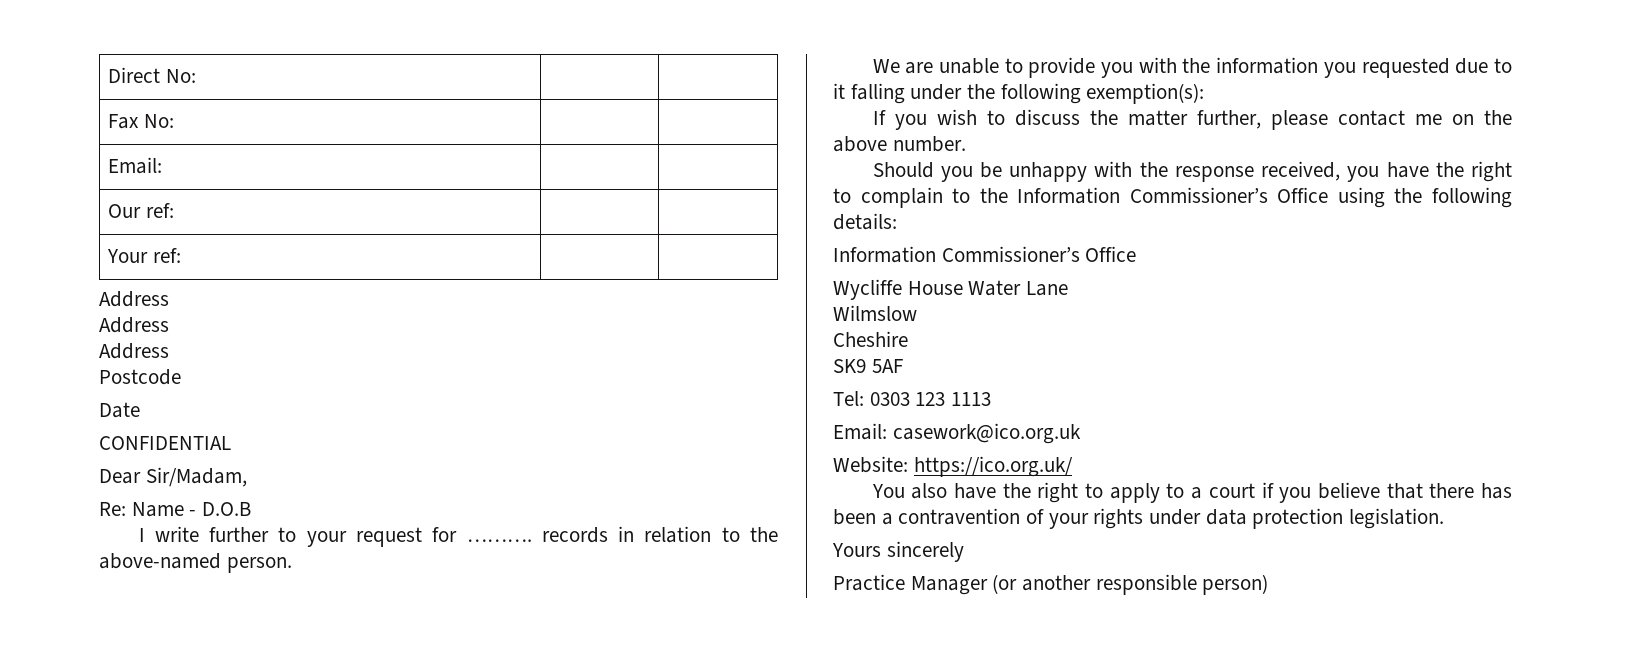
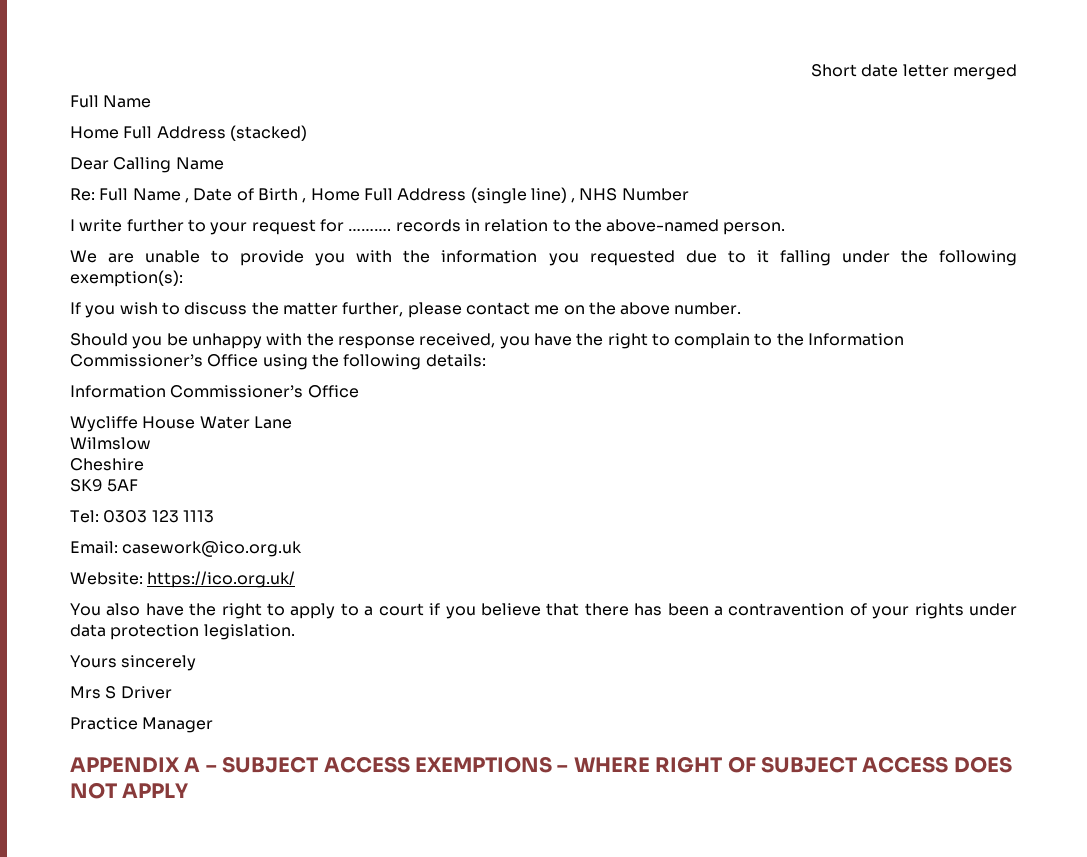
- Direct No: | |
- Fax No: | |
- Email: | |
- Our ref: | |
- Your ref: | |
- Address
- Address
- Address
- Postcode
- Date
- CONFIDENTIAL
+ Short date letter merged
+ Full Name
+ Home Full Address (stacked)
- Dear Sir/Madam,
+ Dear Calling Name
- Re: Name - D.O.B
+ Re: Full Name , Date of Birth , Home Full Address (single line) , NHS Number
+ Mrs S Driver
- Practice Manager (or another responsible person)
+ Practice Manager
+ APPENDIX A – SUBJECT ACCESS EXEMPTIONS – WHERE RIGHT OF SUBJECT ACCESS DOES NOT APPLY

